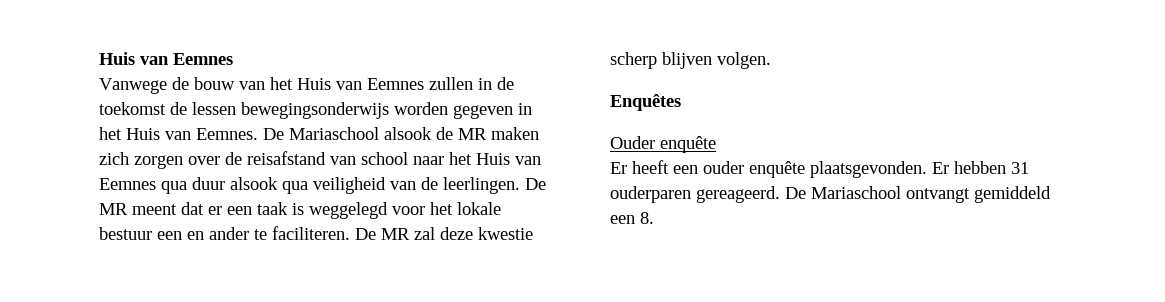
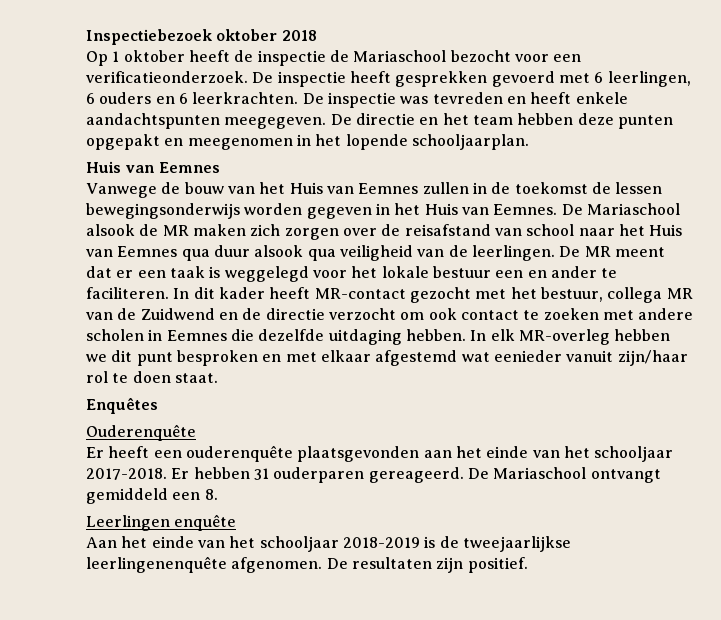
+ Inspectiebezoek oktober 2018
+ Op 1 oktober heeft de inspectie de Mariaschool bezocht voor een verificatieonderzoek. De inspectie heeft gesprekken gevoerd met 6 leerlingen, 6 ouders en 6 leerkrachten. De inspectie was tevreden en heeft enkele aandachtspunten meegegeven. De directie en het team hebben deze punten opgepakt en meegenomen in het lopende schooljaarplan.
- De MR zal deze kwestie scherp blijven volgen.
+ In dit kader heeft MR-contact gezocht met het bestuur, collega MR van de Zuidwend en de directie verzocht om ook contact te zoeken met andere scholen in Eemnes die dezelfde uitdaging hebben. In elk MR-overleg hebben we dit punt besproken en met elkaar afgestemd wat eenieder vanuit zijn/haar rol te doen staat.
- Ouder enquête
+ Ouderenquête
- Er heeft een ouder enquête plaatsgevonden.
+ Er heeft een ouderenquête plaatsgevonden aan het einde van het schooljaar 2017-2018.
+ Leerlingen enquête
+ Aan het einde van het schooljaar 2018-2019 is de tweejaarlijkse leerlingenenquête afgenomen. De resultaten zijn positief.

